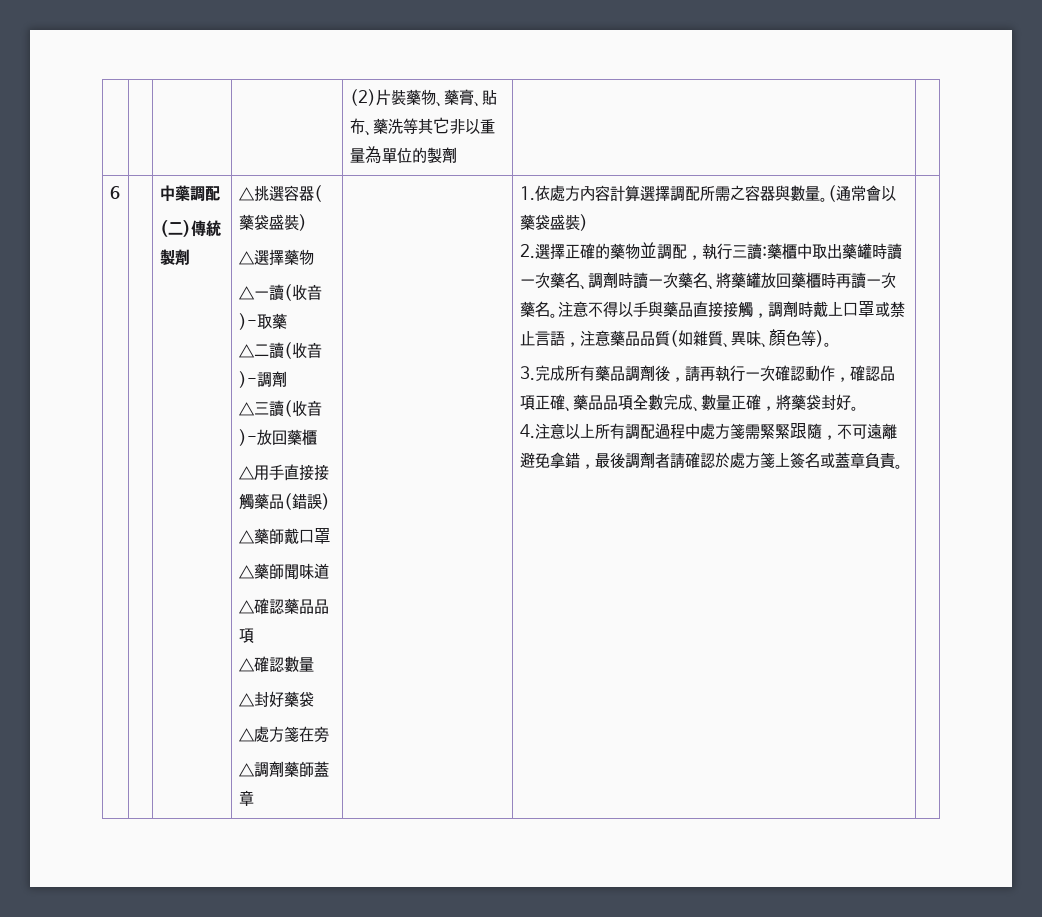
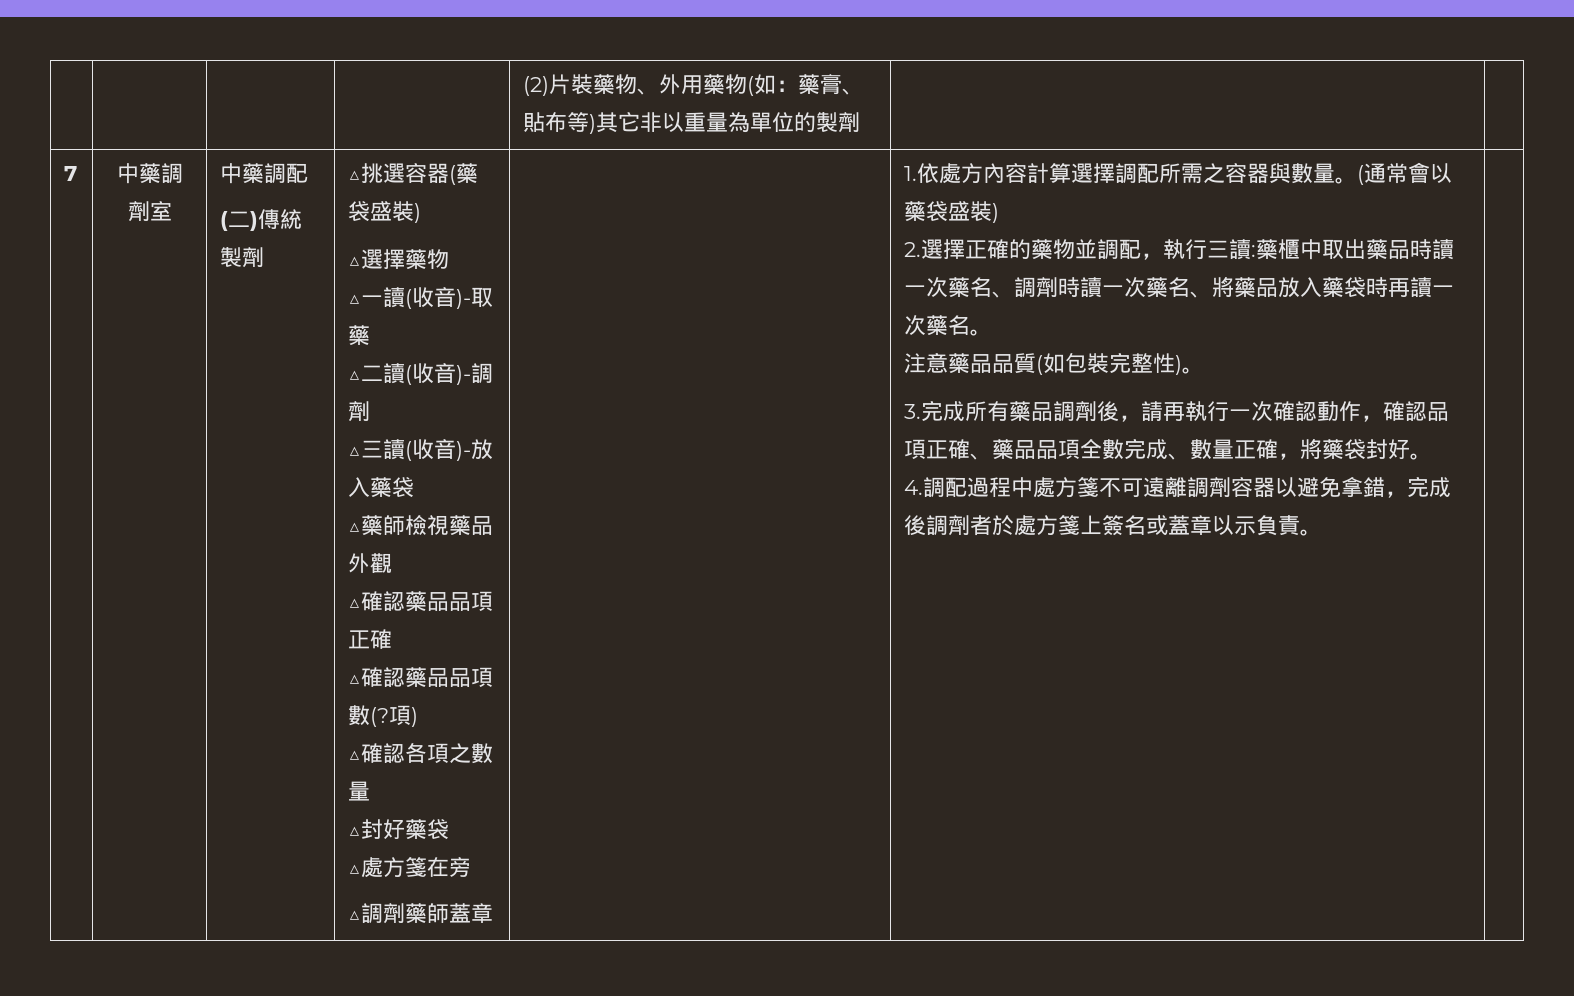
- | | | | (2)片裝藥物、藥膏、貼布、藥洗等其它非以重量為單位的製劑 | |
+ | | | | (2)片裝藥物、外用藥物(如：藥膏、貼布等)其它非以重量為單位的製劑 | |
- 6
+ 7 | 中藥調劑室
- △三讀(收音)-放回藥櫃
- △用手直接接觸藥品(錯誤)
- △藥師戴口罩
- △藥師聞味道
- △確認藥品品項
- △確認數量
+ △三讀(收音)-放入藥袋
+ △藥師檢視藥品外觀
+ △確認藥品品項正確
+ △確認藥品品項數(?項)
+ △確認各項之數量
- 2.選擇正確的藥物並調配，執行三讀:藥櫃中取出藥罐時讀一次藥名、調劑時讀一次藥名、將藥罐放回藥櫃時再讀一次藥名。注意不得以手與藥品直接接觸，調劑時戴上口罩或禁止言語，注意藥品品質(如雜質、異味、顏色等)。
+ 2.選擇正確的藥物並調配，執行三讀:藥櫃中取出藥品時讀一次藥名、調劑時讀一次藥名、將藥品放入藥袋時再讀一次藥名。
+ 注意藥品品質(如包裝完整性)。
- 4.注意以上所有調配過程中處方箋需緊緊跟隨，不可遠離避免拿錯，最後調劑者請確認於處方箋上簽名或蓋章負責。
+ 4.調配過程中處方箋不可遠離調劑容器以避免拿錯，完成後調劑者於處方箋上簽名或蓋章以示負責。

